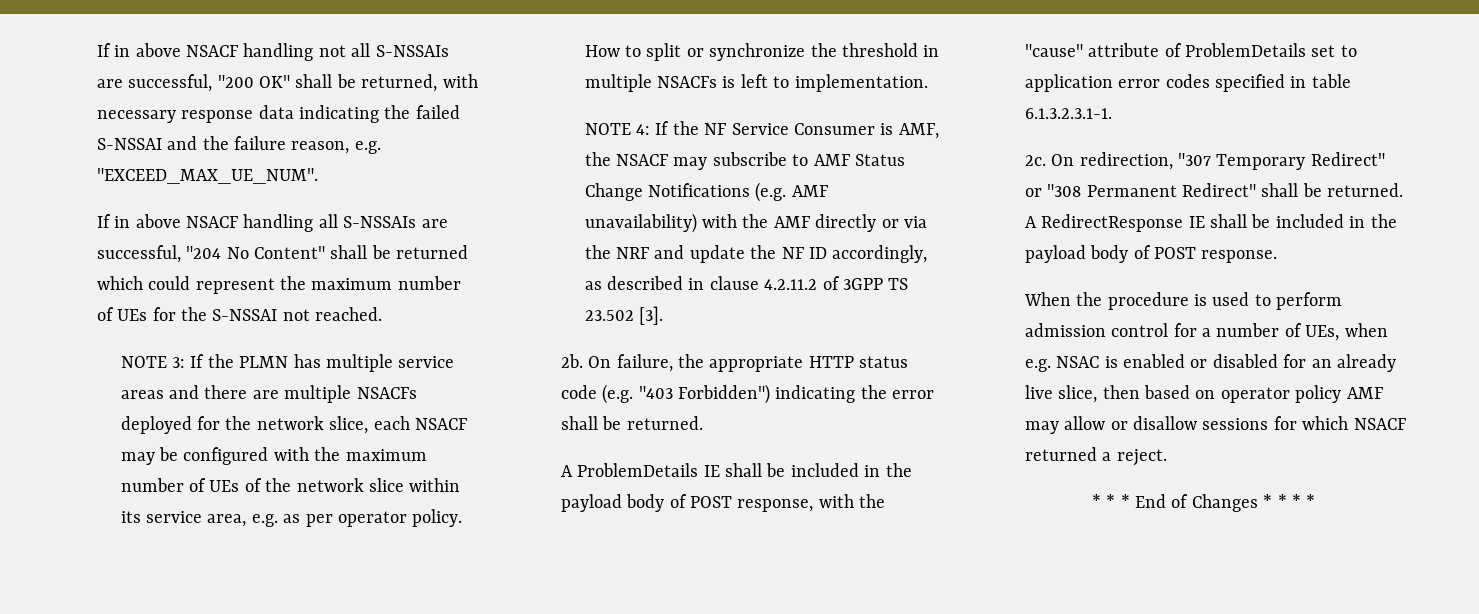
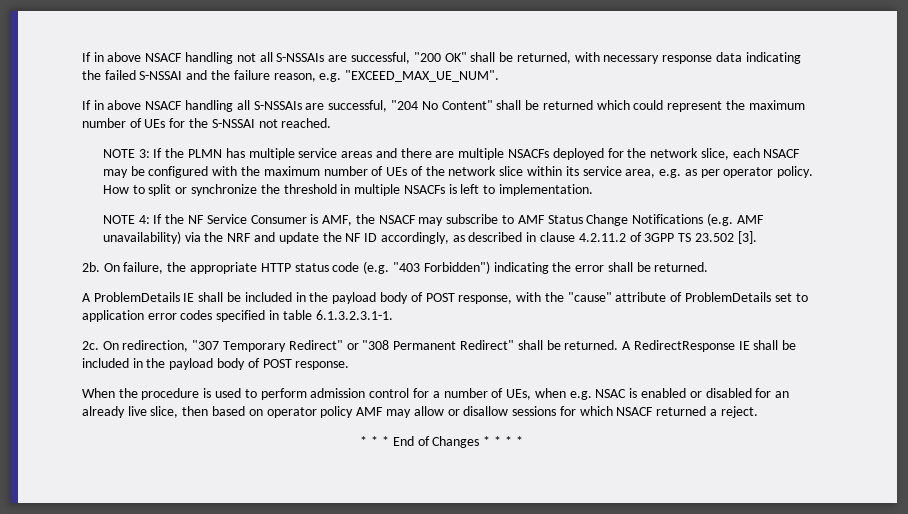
- NOTE 4: If the NF Service Consumer is AMF, the NSACF may subscribe to AMF Status Change Notifications (e.g. AMF unavailability) with the AMF directly or via the NRF and update the NF ID accordingly, as described in clause 4.2.11.2 of 3GPP TS 23.502 [3].
+ NOTE 4: If the NF Service Consumer is AMF, the NSACF may subscribe to AMF Status Change Notifications (e.g. AMF unavailability) via the NRF and update the NF ID accordingly, as described in clause 4.2.11.2 of 3GPP TS 23.502 [3].

